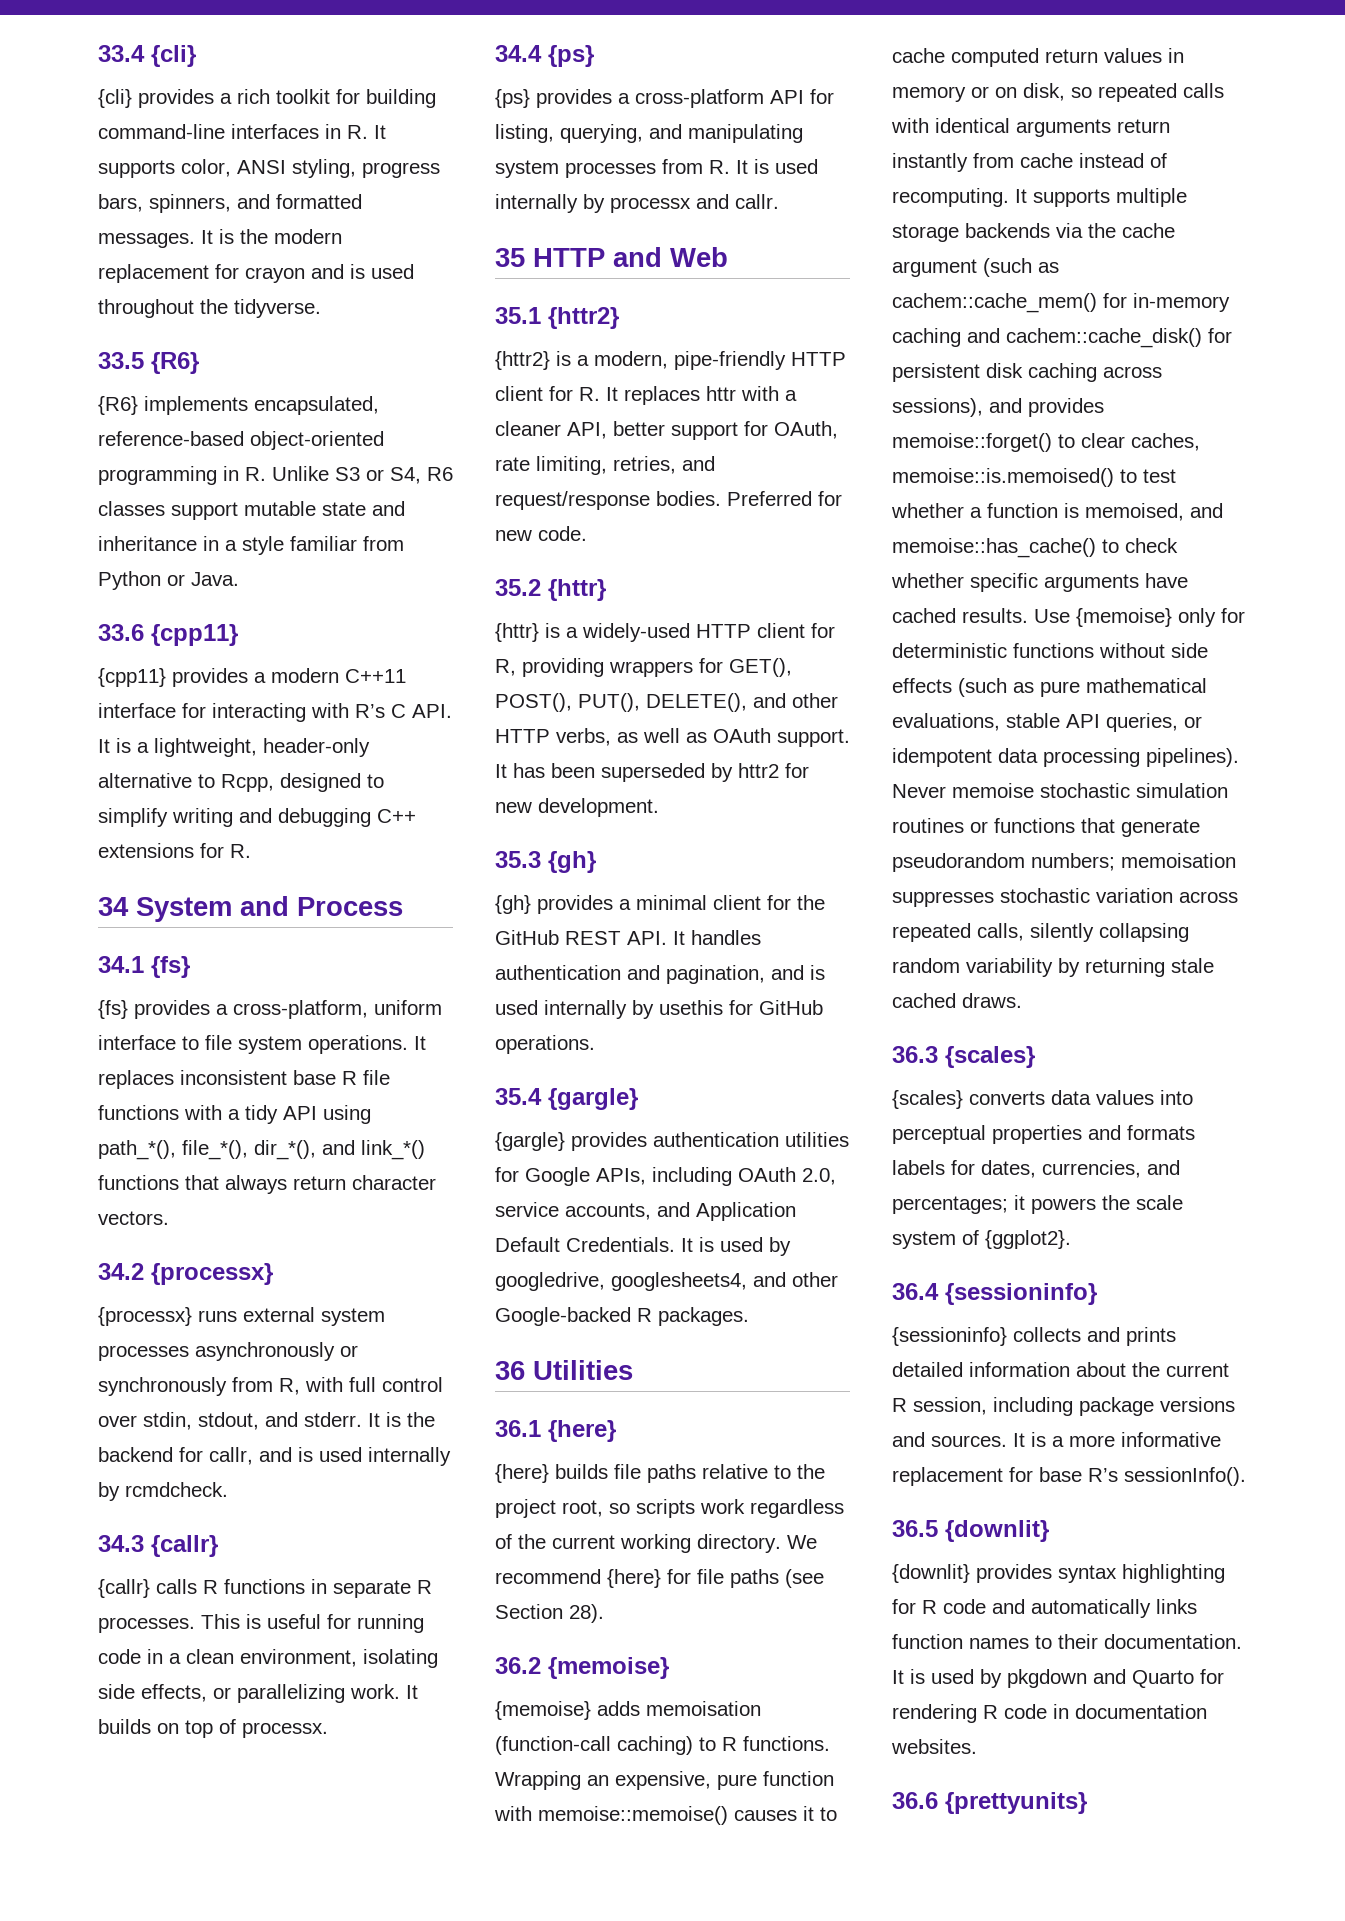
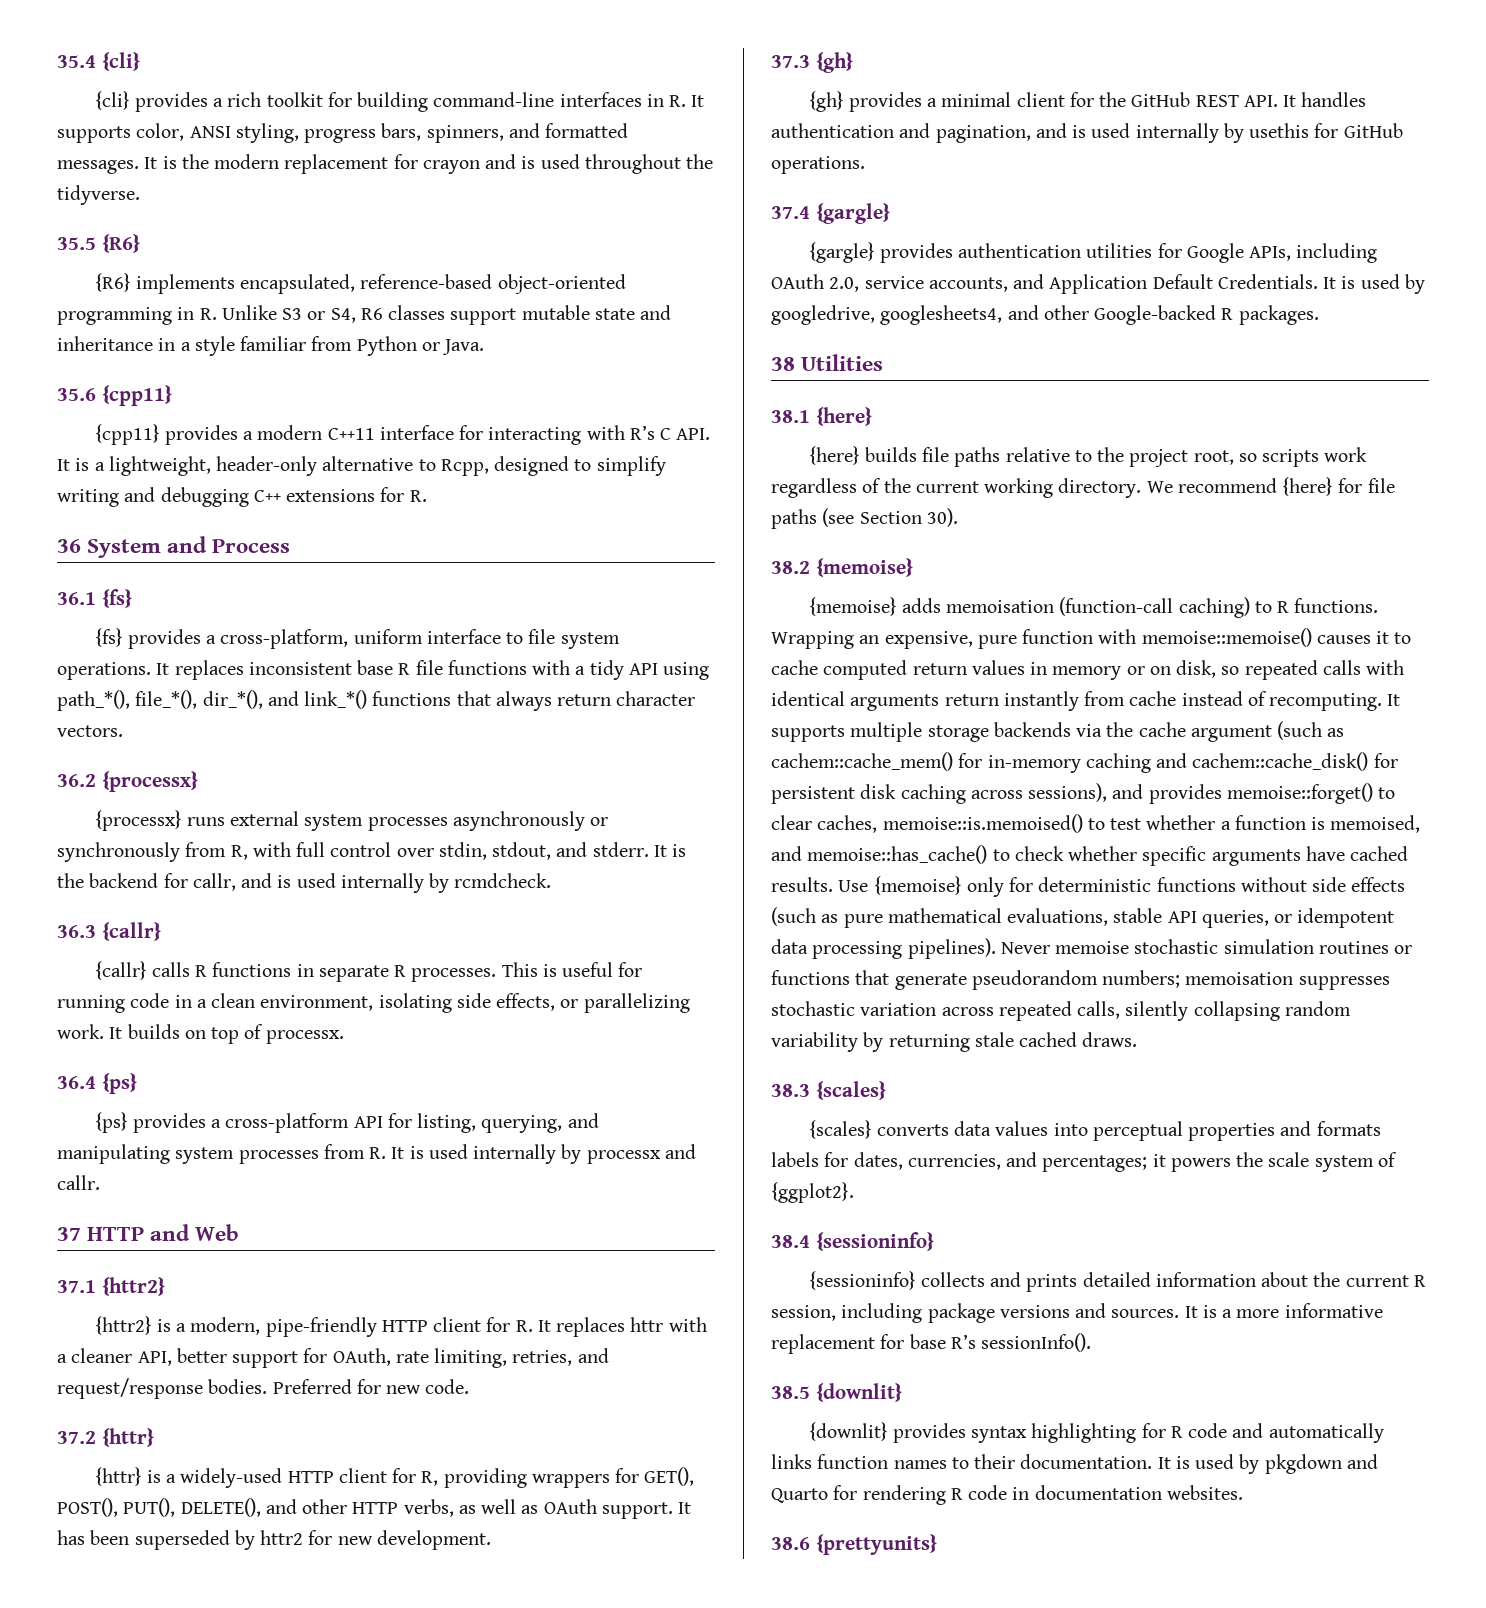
- 33.4 {cli}
+ 35.4 {cli}
- 33.5 {R6}
+ 35.5 {R6}
- 33.6 {cpp11}
+ 35.6 {cpp11}
- 34 System and Process
+ 36 System and Process
- 34.1 {fs}
+ 36.1 {fs}
- 34.2 {processx}
+ 36.2 {processx}
- 34.3 {callr}
+ 36.3 {callr}
- 34.4 {ps}
+ 36.4 {ps}
- 35 HTTP and Web
+ 37 HTTP and Web
- 35.1 {httr2}
+ 37.1 {httr2}
- 35.2 {httr}
+ 37.2 {httr}
- 35.3 {gh}
+ 37.3 {gh}
- 35.4 {gargle}
+ 37.4 {gargle}
- 36 Utilities
+ 38 Utilities
- 36.1 {here}
+ 38.1 {here}
- We recommend {here} for file paths (see Section 28).
- 36.2 {memoise}
+ We recommend {here} for file paths (see Section 30).
+ 38.2 {memoise}
- 36.3 {scales}
+ 38.3 {scales}
- 36.4 {sessioninfo}
+ 38.4 {sessioninfo}
- 36.5 {downlit}
+ 38.5 {downlit}
- 36.6 {prettyunits}
+ 38.6 {prettyunits}

